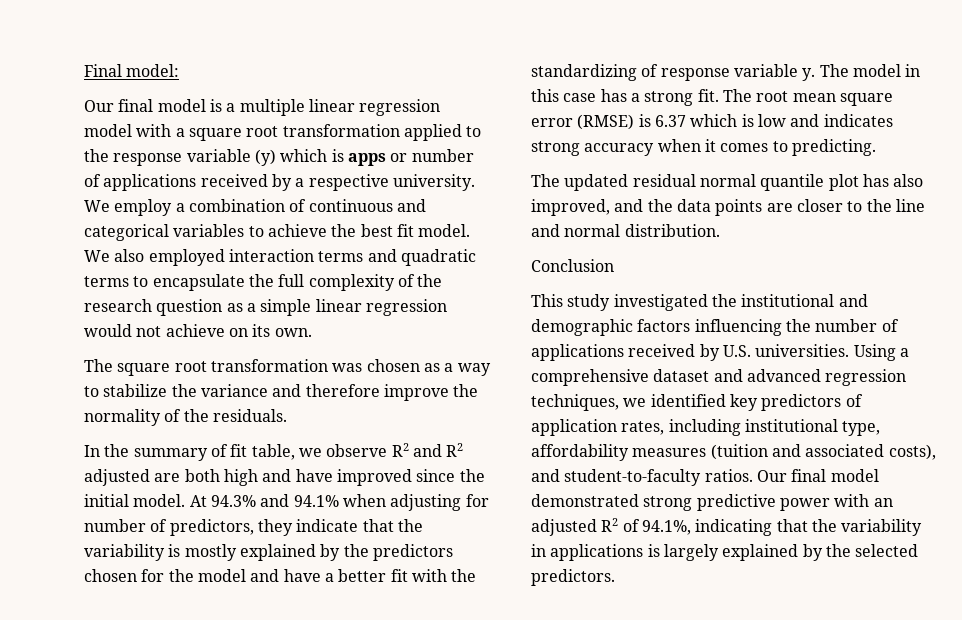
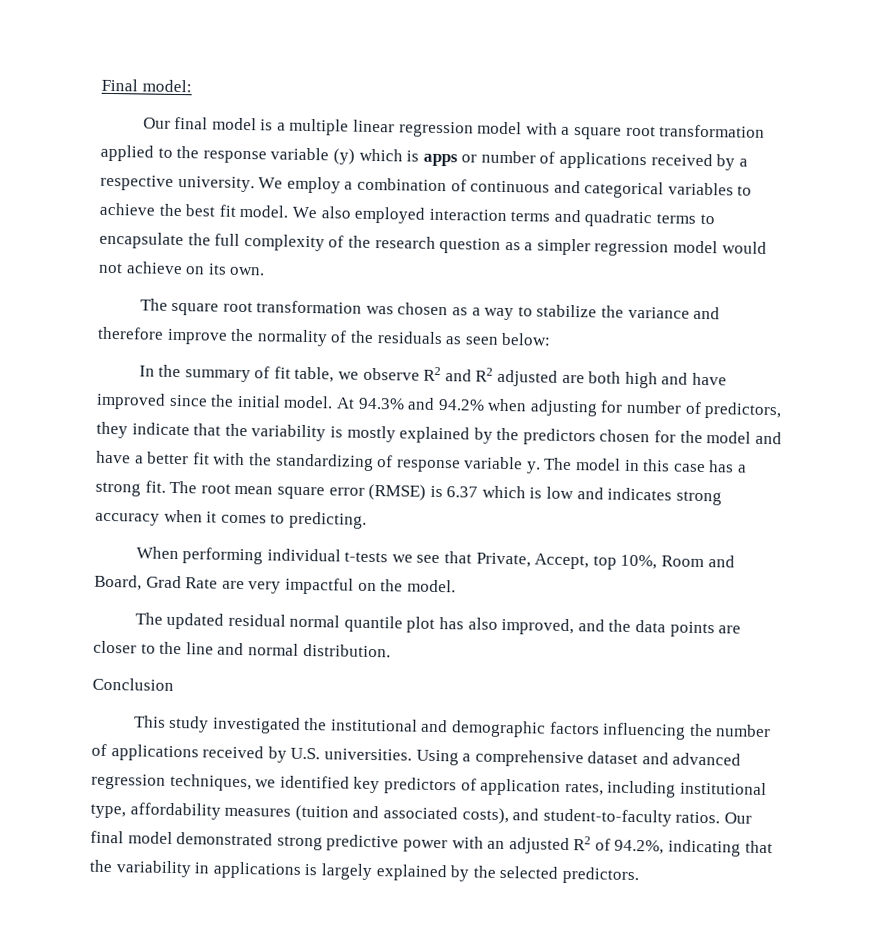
- We also employed interaction terms and quadratic terms to encapsulate the full complexity of the research question as a simple linear regression would not achieve on its own.
+ We also employed interaction terms and quadratic terms to encapsulate the full complexity of the research question as a simpler regression model would not achieve on its own.
- The square root transformation was chosen as a way to stabilize the variance and therefore improve the normality of the residuals.
+ The square root transformation was chosen as a way to stabilize the variance and therefore improve the normality of the residuals as seen below:
- At 94.3% and 94.1% when adjusting for number of predictors, they indicate that the variability is mostly explained by the predictors chosen for the model and have a better fit with the standardizing of response variable y.
+ At 94.3% and 94.2% when adjusting for number of predictors, they indicate that the variability is mostly explained by the predictors chosen for the model and have a better fit with the standardizing of response variable y.
+ When performing individual t-tests we see that Private, Accept, top 10%, Room and Board, Grad Rate are very impactful on the model.
- Our final model demonstrated strong predictive power with an adjusted R2 of 94.1%, indicating that the variability in applications is largely explained by the selected predictors.
+ Our final model demonstrated strong predictive power with an adjusted R2 of 94.2%, indicating that the variability in applications is largely explained by the selected predictors.

